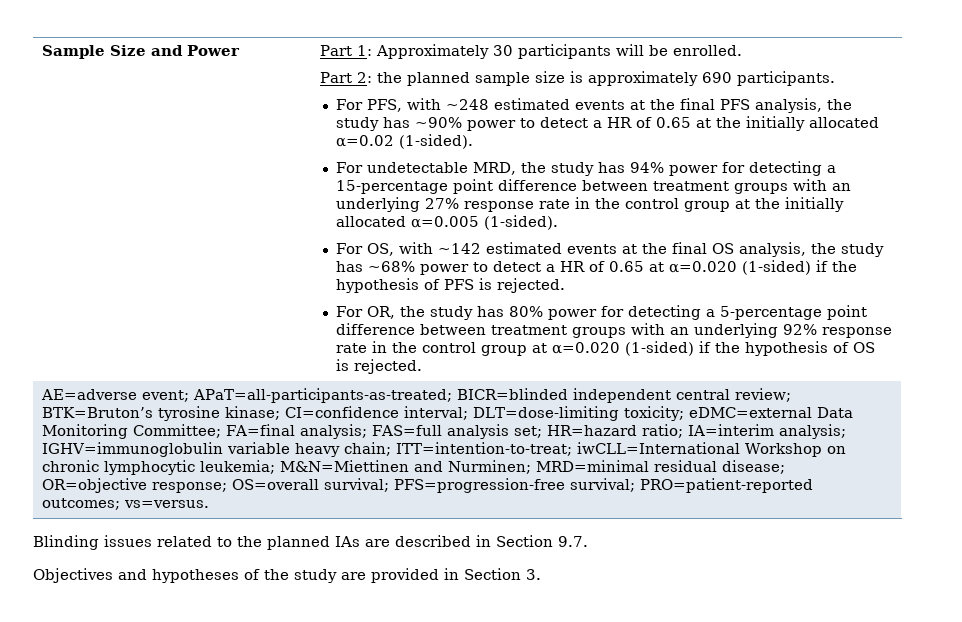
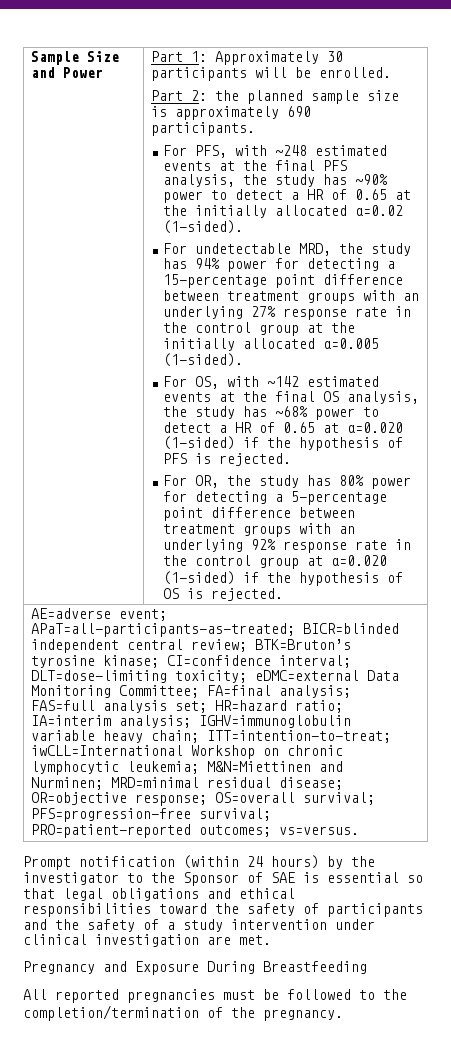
- Blinding issues related to the planned IAs are described in Section 9.7.
- Objectives and hypotheses of the study are provided in Section 3.
+ Prompt notification (within 24 hours) by the investigator to the Sponsor of SAE is essential so that legal obligations and ethical responsibilities toward the safety of participants and the safety of a study intervention under clinical investigation are met.
+ Pregnancy and Exposure During Breastfeeding
+ All reported pregnancies must be followed to the completion/termination of the pregnancy.

